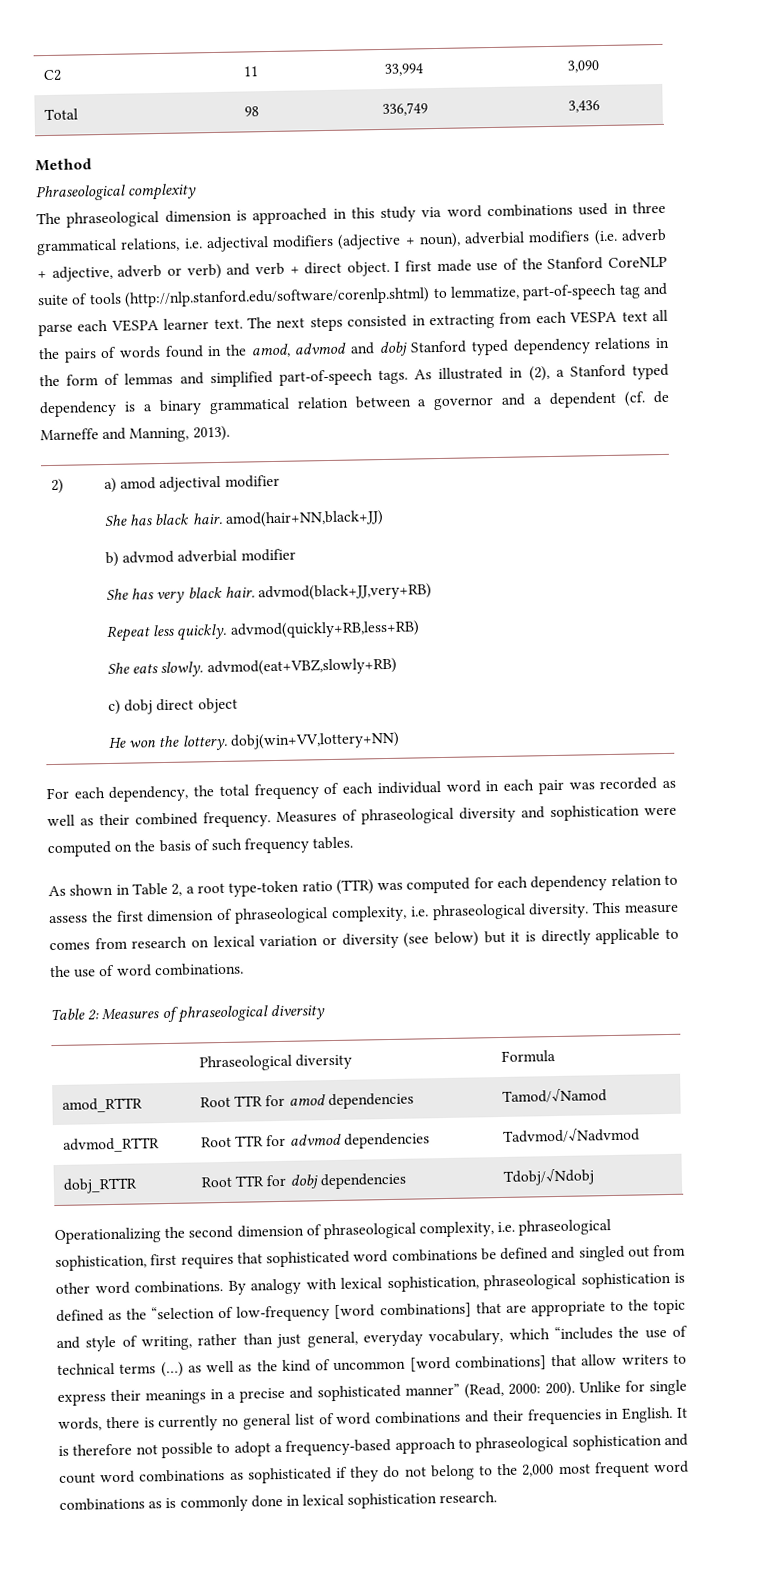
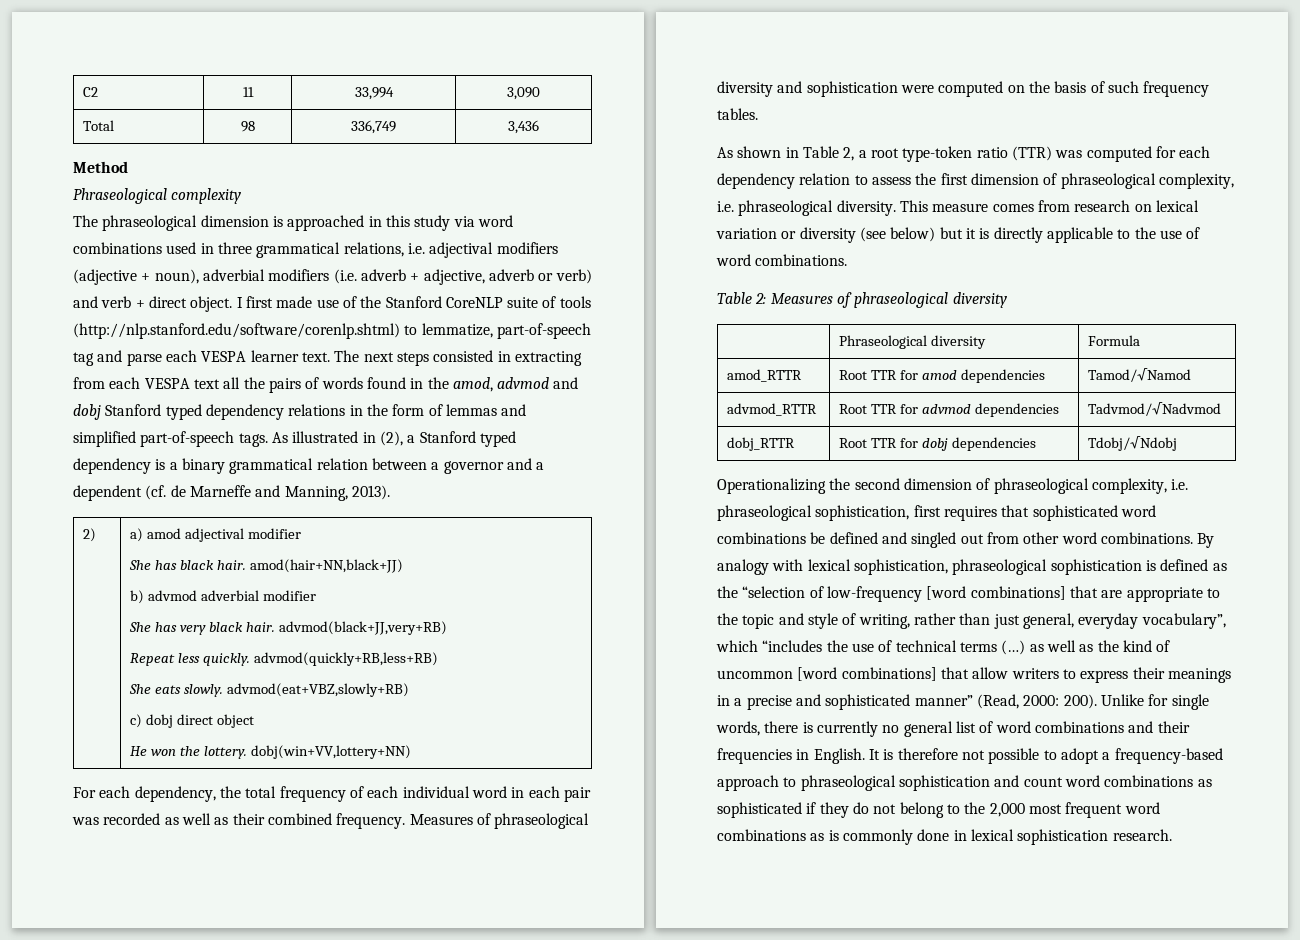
- By analogy with lexical sophistication, phraseological sophistication is defined as the “selection of low-frequency [word combinations] that are appropriate to the topic and style of writing, rather than just general, everyday vocabulary, which “includes the use of technical terms (…) as well as the kind of uncommon [word combinations] that allow writers to express their meanings in a precise and sophisticated manner” (Read, 2000:
+ By analogy with lexical sophistication, phraseological sophistication is defined as the “selection of low-frequency [word combinations] that are appropriate to the topic and style of writing, rather than just general, everyday vocabulary”, which “includes the use of technical terms (…) as well as the kind of uncommon [word combinations] that allow writers to express their meanings in a precise and sophisticated manner” (Read, 2000:

